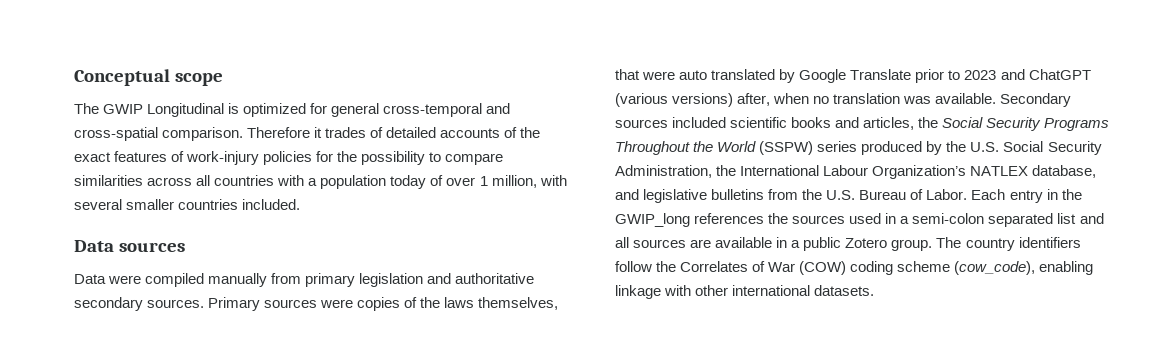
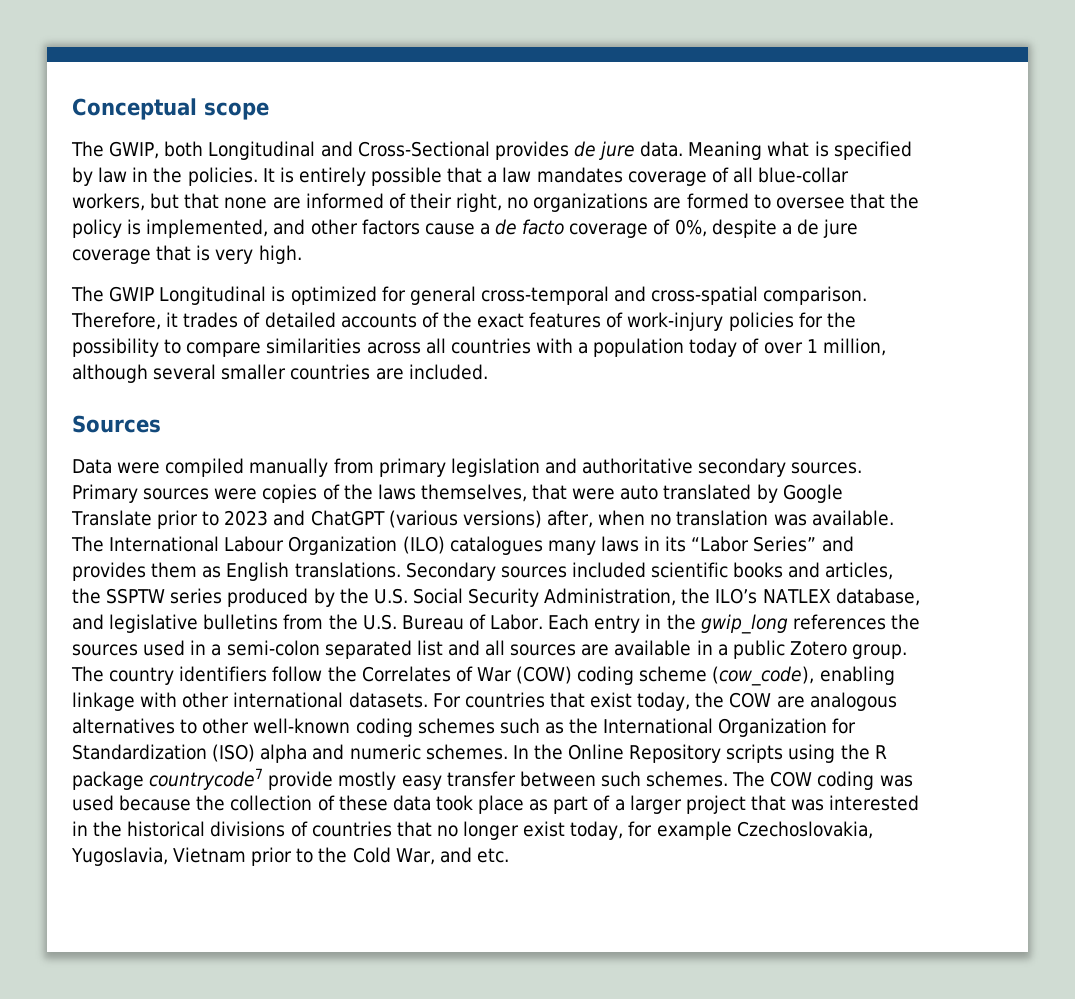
+ The GWIP, both Longitudinal and Cross-Sectional provides de jure data. Meaning what is specified by law in the policies. It is entirely possible that a law mandates coverage of all blue-collar workers, but that none are informed of their right, no organizations are formed to oversee that the policy is implemented, and other factors cause a de facto coverage of 0%, despite a de jure coverage that is very high.
- Therefore it trades of detailed accounts of the exact features of work-injury policies for the possibility to compare similarities across all countries with a population today of over 1 million, with several smaller countries included.
+ Therefore, it trades of detailed accounts of the exact features of work-injury policies for the possibility to compare similarities across all countries with a population today of over 1 million, although several smaller countries are included.
- Data sources
+ Sources
+ The International Labour Organization (ILO) catalogues many laws in its “Labor Series” and provides them as English translations.
- Secondary sources included scientific books and articles, the Social Security Programs Throughout the World (SSPW) series produced by the U.S. Social Security Administration, the International Labour Organization’s NATLEX database, and legislative bulletins from the U.S. Bureau of Labor.
+ Secondary sources included scientific books and articles, the SSPTW series produced by the U.S. Social Security Administration, the ILO’s NATLEX database, and legislative bulletins from the U.S. Bureau of Labor.
- Each entry in the GWIP_long references the sources used in a semi-colon separated list and all sources are available in a public Zotero group.
+ Each entry in the gwip_long references the sources used in a semi-colon separated list and all sources are available in a public Zotero group.
+ For countries that exist today, the COW are analogous alternatives to other well-known coding schemes such as the International Organization for Standardization (ISO) alpha and numeric schemes. In the Online Repository scripts using the R package countrycode7 provide mostly easy transfer between such schemes. The COW coding was used because the collection of these data took place as part of a larger project that was interested in the historical divisions of countries that no longer exist today, for example Czechoslovakia, Yugoslavia, Vietnam prior to the Cold War, and etc.

